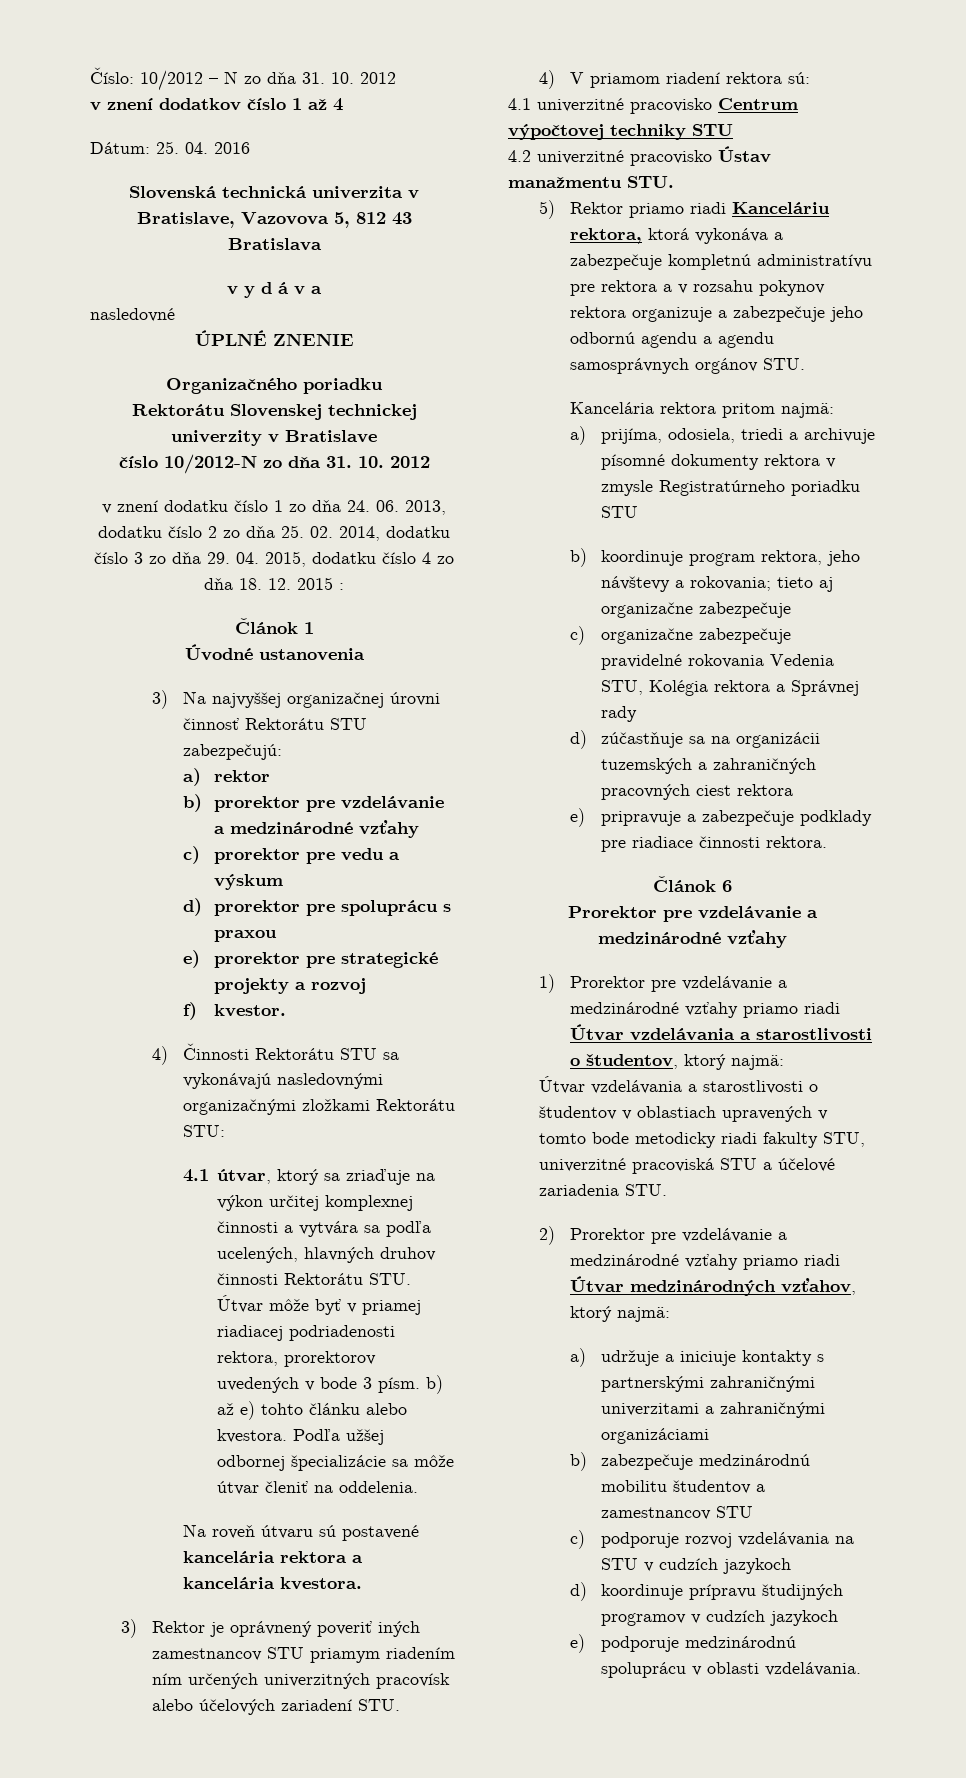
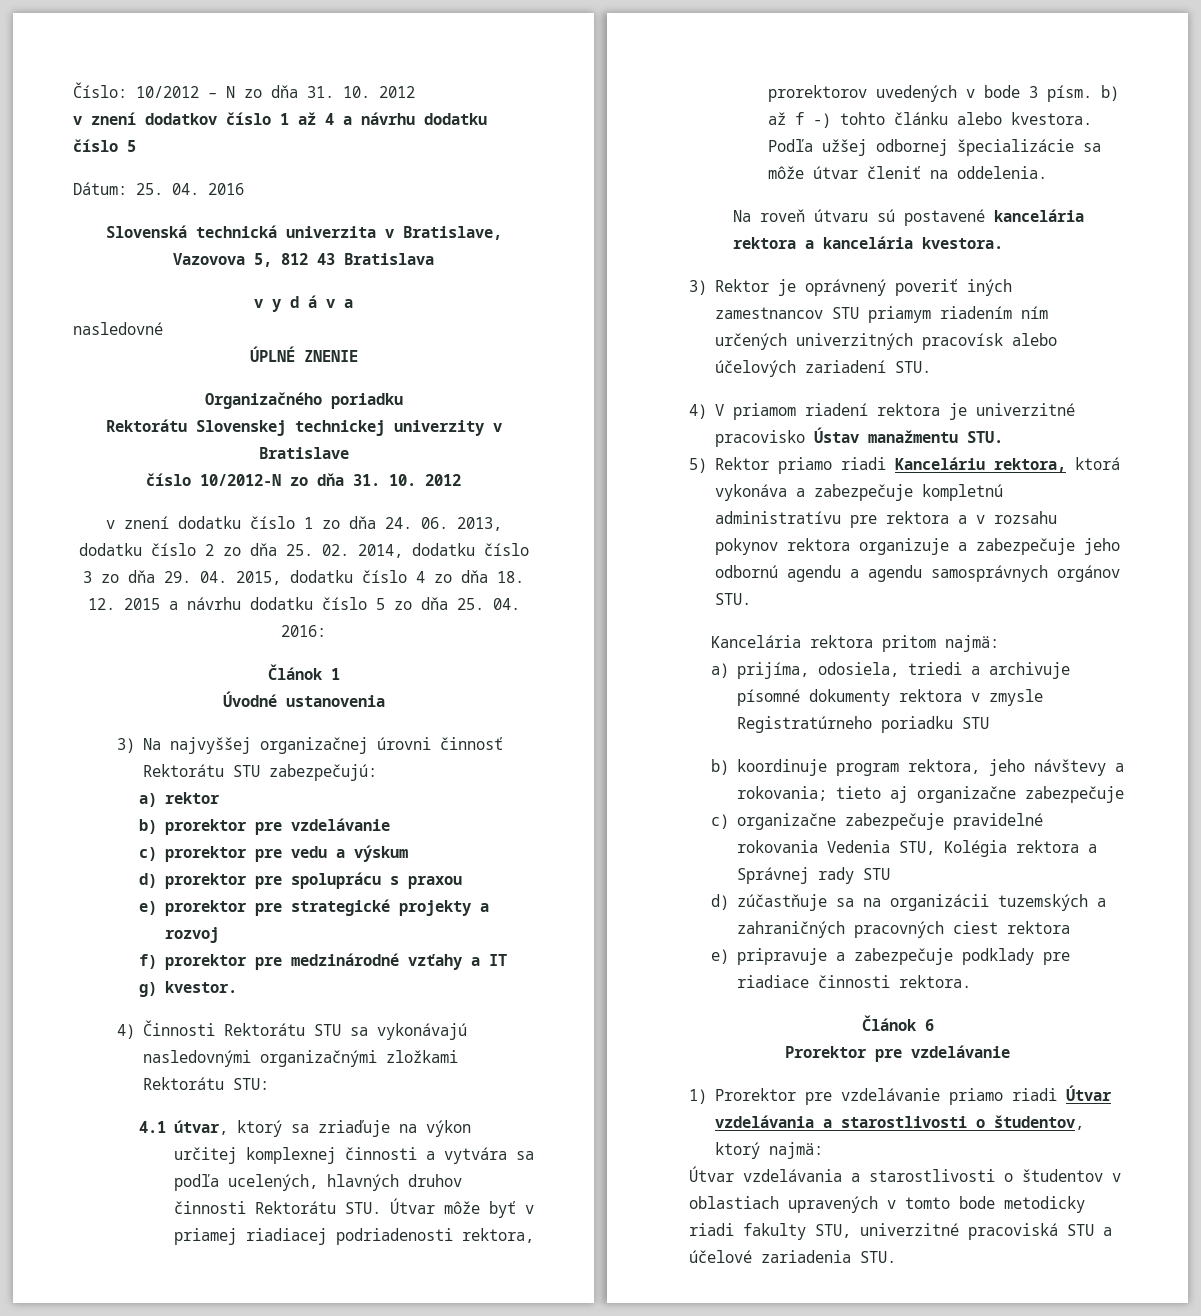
- v znení dodatkov číslo 1 až 4
+ v znení dodatkov číslo 1 až 4 a návrhu dodatku číslo 5
- v znení dodatku číslo 1 zo dňa 24. 06. 2013, dodatku číslo 2 zo dňa 25. 02. 2014, dodatku číslo 3 zo dňa 29. 04. 2015, dodatku číslo 4 zo dňa 18. 12. 2015 :
+ v znení dodatku číslo 1 zo dňa 24. 06. 2013, dodatku číslo 2 zo dňa 25. 02. 2014, dodatku číslo 3 zo dňa 29. 04. 2015, dodatku číslo 4 zo dňa 18. 12. 2015 a návrhu dodatku číslo 5 zo dňa 25. 04. 2016:
- b) prorektor pre vzdelávanie a medzinárodné vzťahy
+ b) prorektor pre vzdelávanie
- f) kvestor.
+ f) prorektor pre medzinárodné vzťahy a IT
+ g) kvestor.
- 4.1 útvar, ktorý sa zriaďuje na výkon určitej komplexnej činnosti a vytvára sa podľa ucelených, hlavných druhov činnosti Rektorátu STU. Útvar môže byť v priamej riadiacej podriadenosti rektora, prorektorov uvedených v bode 3 písm. b) až e) tohto článku alebo kvestora.
+ 4.1 útvar, ktorý sa zriaďuje na výkon určitej komplexnej činnosti a vytvára sa podľa ucelených, hlavných druhov činnosti Rektorátu STU. Útvar môže byť v priamej riadiacej podriadenosti rektora, prorektorov uvedených v bode 3 písm. b) až f -) tohto článku alebo kvestora.
- 4) V priamom riadení rektora sú:
- 4.1 univerzitné pracovisko Centrum výpočtovej techniky STU
- 4.2 univerzitné pracovisko Ústav manažmentu STU.
+ 4) V priamom riadení rektora je univerzitné pracovisko Ústav manažmentu STU.
- c) organizačne zabezpečuje pravidelné rokovania Vedenia STU, Kolégia rektora a Správnej rady
+ c) organizačne zabezpečuje pravidelné rokovania Vedenia STU, Kolégia rektora a Správnej rady STU
  Článok 6
- Prorektor pre vzdelávanie a medzinárodné vzťahy
+ Prorektor pre vzdelávanie
- 1) Prorektor pre vzdelávanie a medzinárodné vzťahy priamo riadi Útvar vzdelávania a starostlivosti o študentov, ktorý najmä:
+ 1) Prorektor pre vzdelávanie priamo riadi Útvar vzdelávania a starostlivosti o študentov, ktorý najmä:
- 2) Prorektor pre vzdelávanie a medzinárodné vzťahy priamo riadi Útvar medzinárodných vzťahov, ktorý najmä:
- a) udržuje a iniciuje kontakty s partnerskými zahraničnými univerzitami a zahraničnými organizáciami
- b) zabezpečuje medzinárodnú mobilitu študentov a zamestnancov STU
- c) podporuje rozvoj vzdelávania na STU v cudzích jazykoch
- d) koordinuje prípravu študijných programov v cudzích jazykoch
- e) podporuje medzinárodnú spoluprácu v oblasti vzdelávania.

